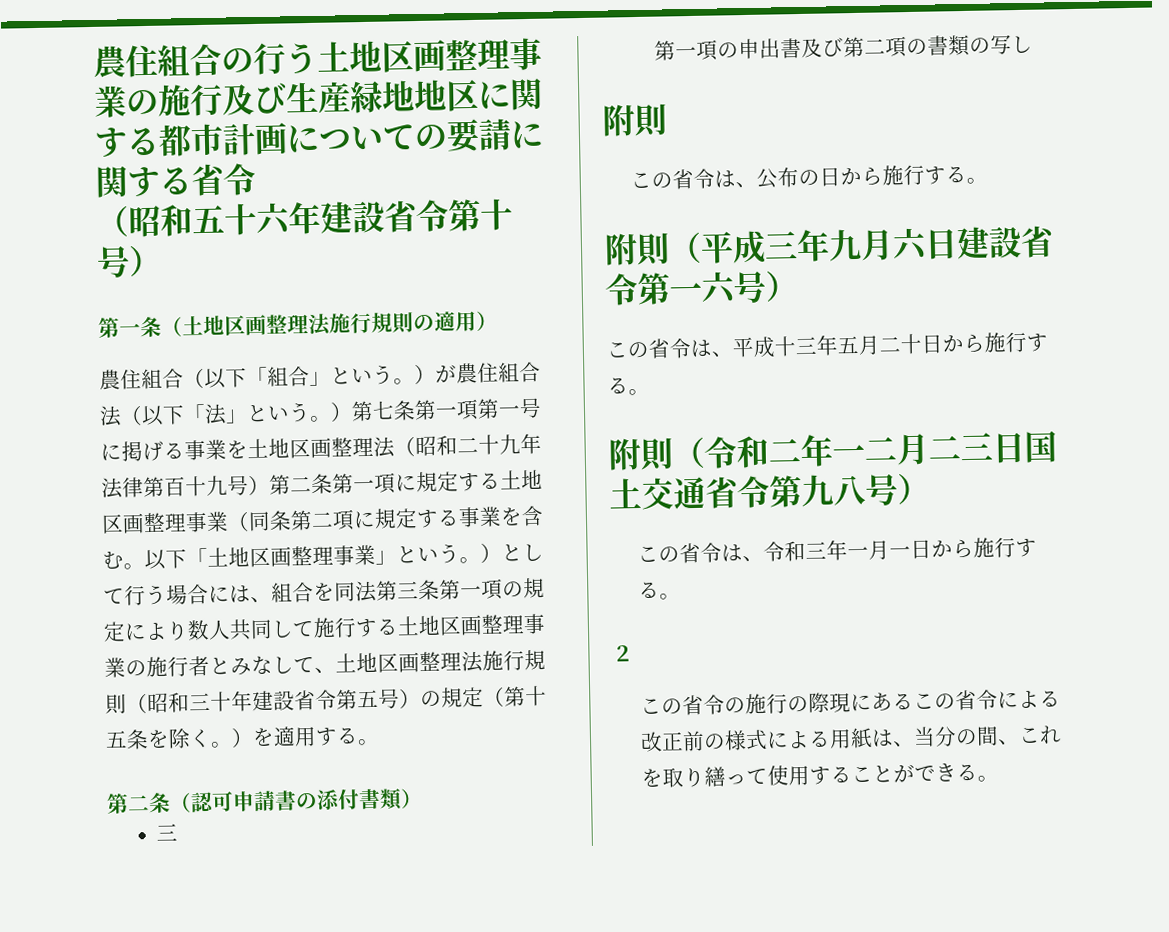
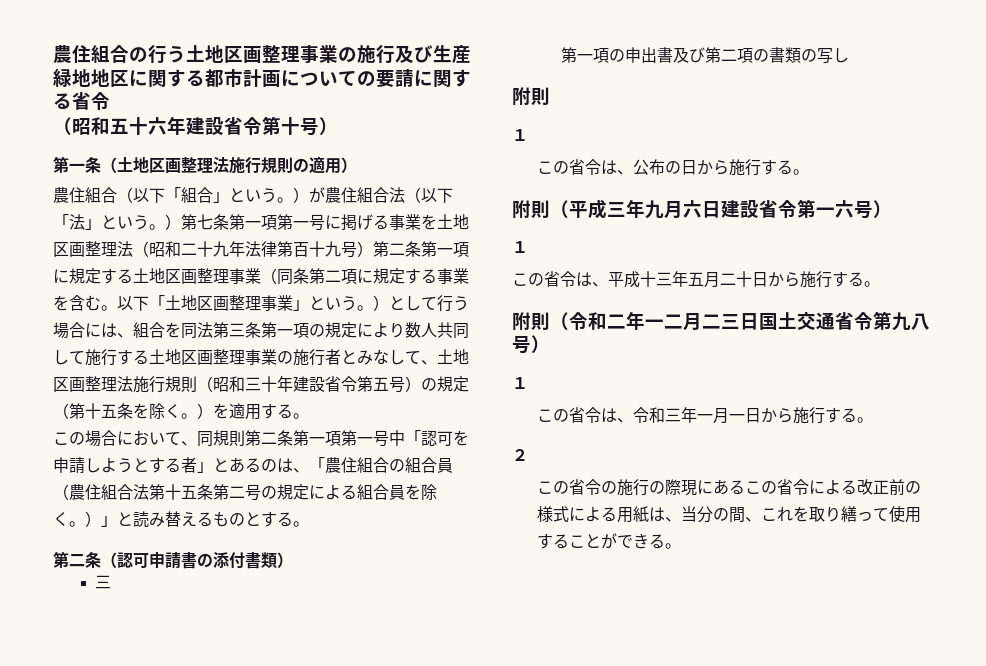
+ この場合において、同規則第二条第一項第一号中「認可を申請しようとする者」とあるのは、「農住組合の組合員（農住組合法第十五条第二号の規定による組合員を除く。）」と読み替えるものとする。
  第一項の申出書及び第二項の書類の写し
  附則
+ １
  附則（平成三年九月六日建設省令第一六号）
+ １
  附則（令和二年一二月二三日国土交通省令第九八号）
+ １

